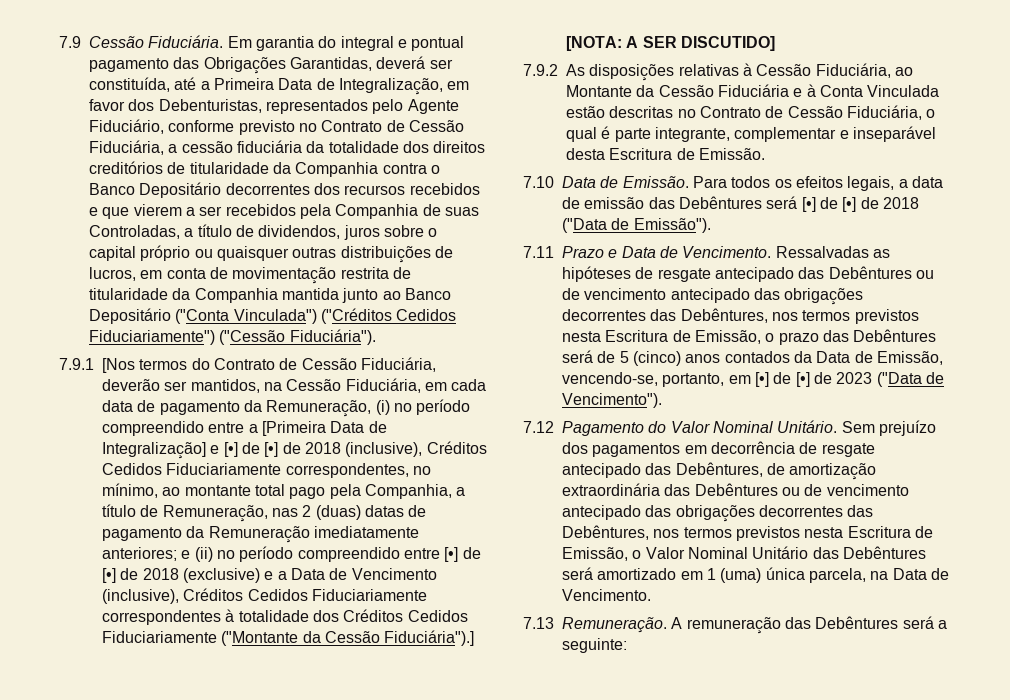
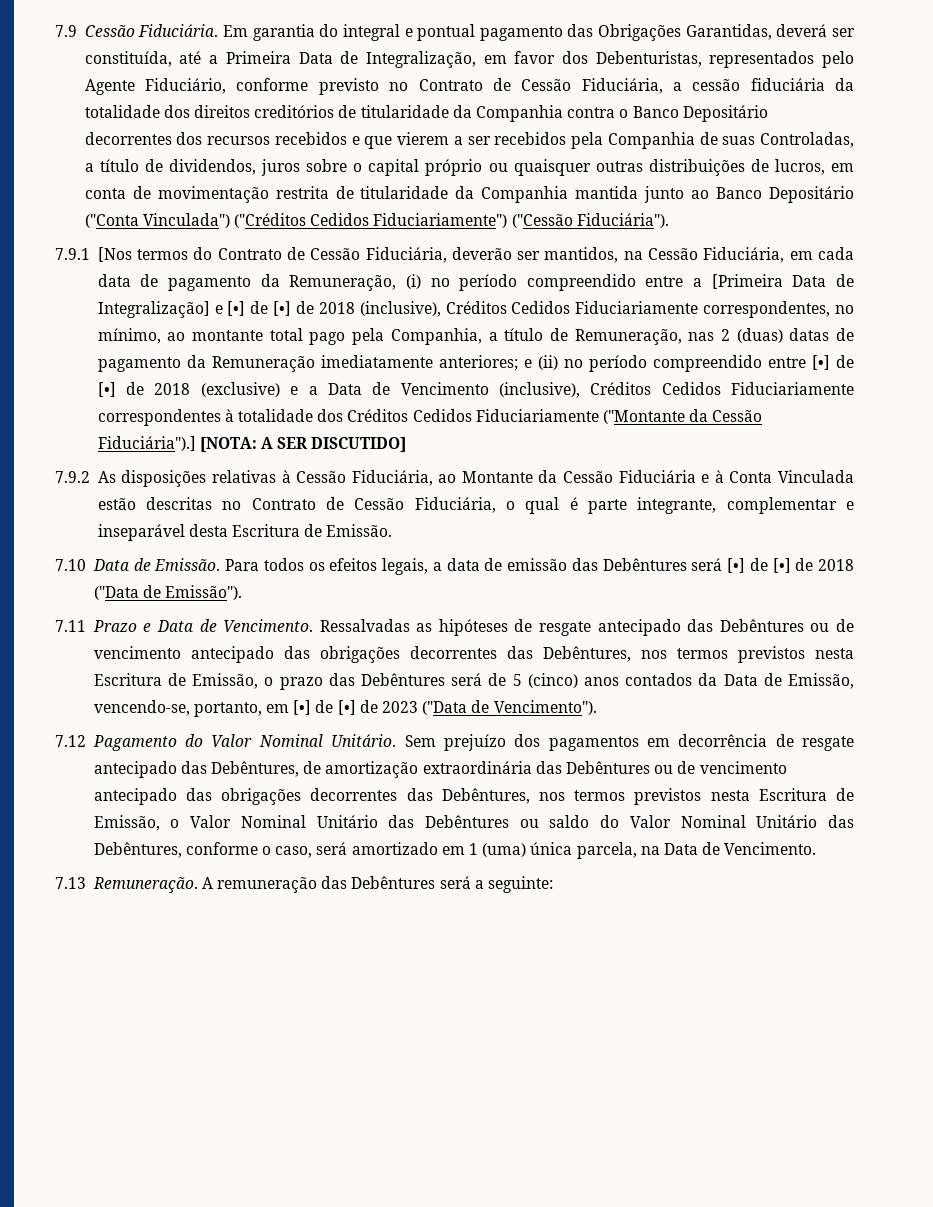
- Sem prejuízo dos pagamentos em decorrência de resgate antecipado das Debêntures, de amortização extraordinária das Debêntures ou de vencimento antecipado das obrigações decorrentes das Debêntures, nos termos previstos nesta Escritura de Emissão, o Valor Nominal Unitário das Debêntures será amortizado em 1 (uma) única parcela, na Data de Vencimento.
+ Sem prejuízo dos pagamentos em decorrência de resgate antecipado das Debêntures, de amortização extraordinária das Debêntures ou de vencimento antecipado das obrigações decorrentes das Debêntures, nos termos previstos nesta Escritura de Emissão, o Valor Nominal Unitário das Debêntures ou saldo do Valor Nominal Unitário das Debêntures, conforme o caso, será amortizado em 1 (uma) única parcela, na Data de Vencimento.

